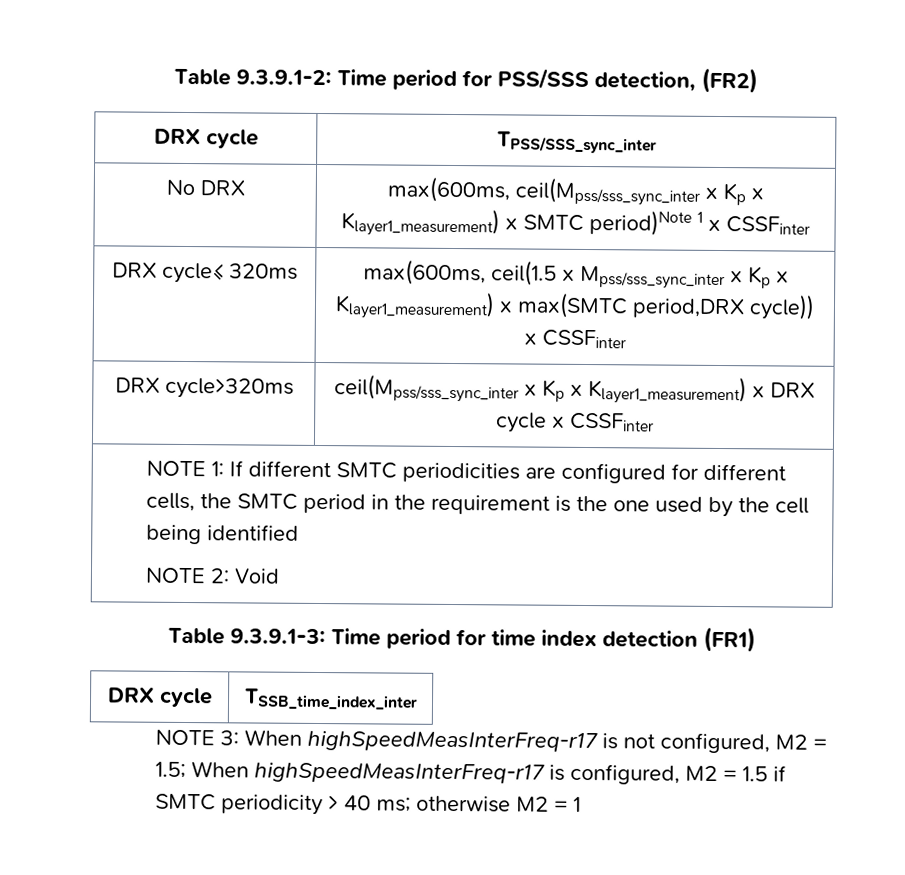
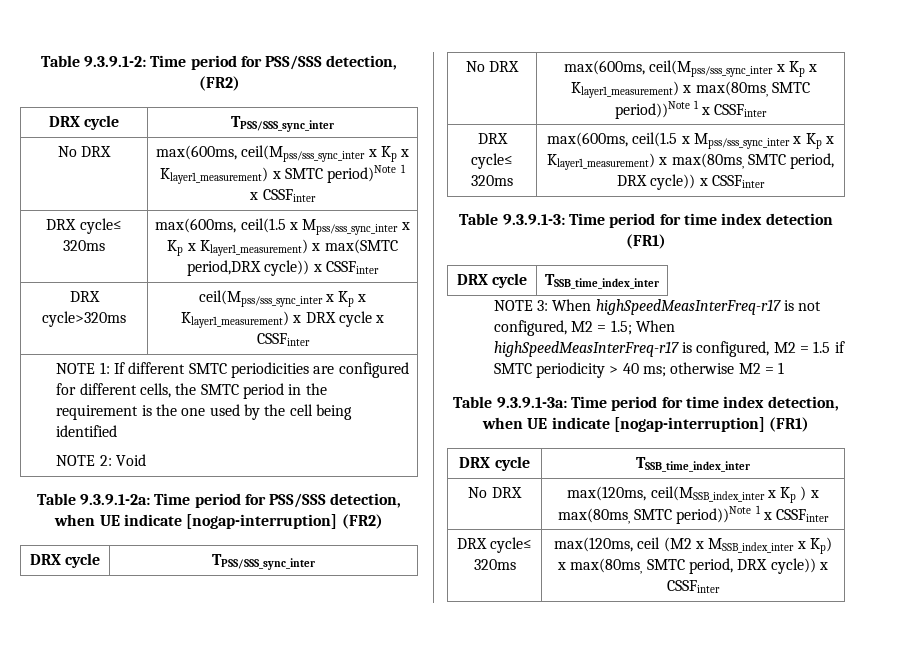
+ Table 9.3.9.1-2a: Time period for PSS/SSS detection, when UE indicate [nogap-interruption] (FR2)
+ DRX cycle | TPSS/SSS_sync_inter
+ No DRX | max(600ms, ceil(Mpss/sss_sync_inter x Kp x Klayer1_measurement) x max(80ms, SMTC period))Note 1 x CSSFinter
+ DRX cycle≤ 320ms | max(600ms, ceil(1.5 x Mpss/sss_sync_inter x Kp x Klayer1_measurement) x max(80ms, SMTC period, DRX cycle)) x CSSFinter
+ Table 9.3.9.1-3a: Time period for time index detection, when UE indicate [nogap-interruption] (FR1)
+ DRX cycle | TSSB_time_index_inter
+ No DRX | max(120ms, ceil(MSSB_index_inter x Kp ) x max(80ms, SMTC period))Note 1 x CSSFinter
+ DRX cycle≤ 320ms | max(120ms, ceil (M2 x MSSB_index_inter x Kp) x max(80ms, SMTC period, DRX cycle)) x CSSFinter

